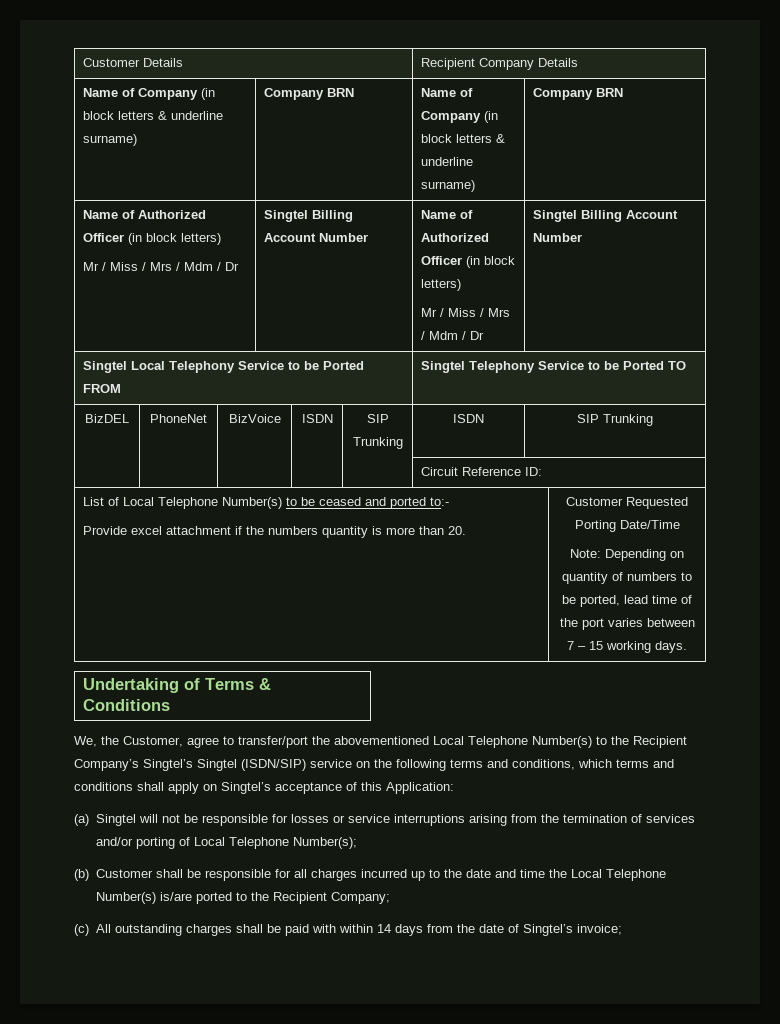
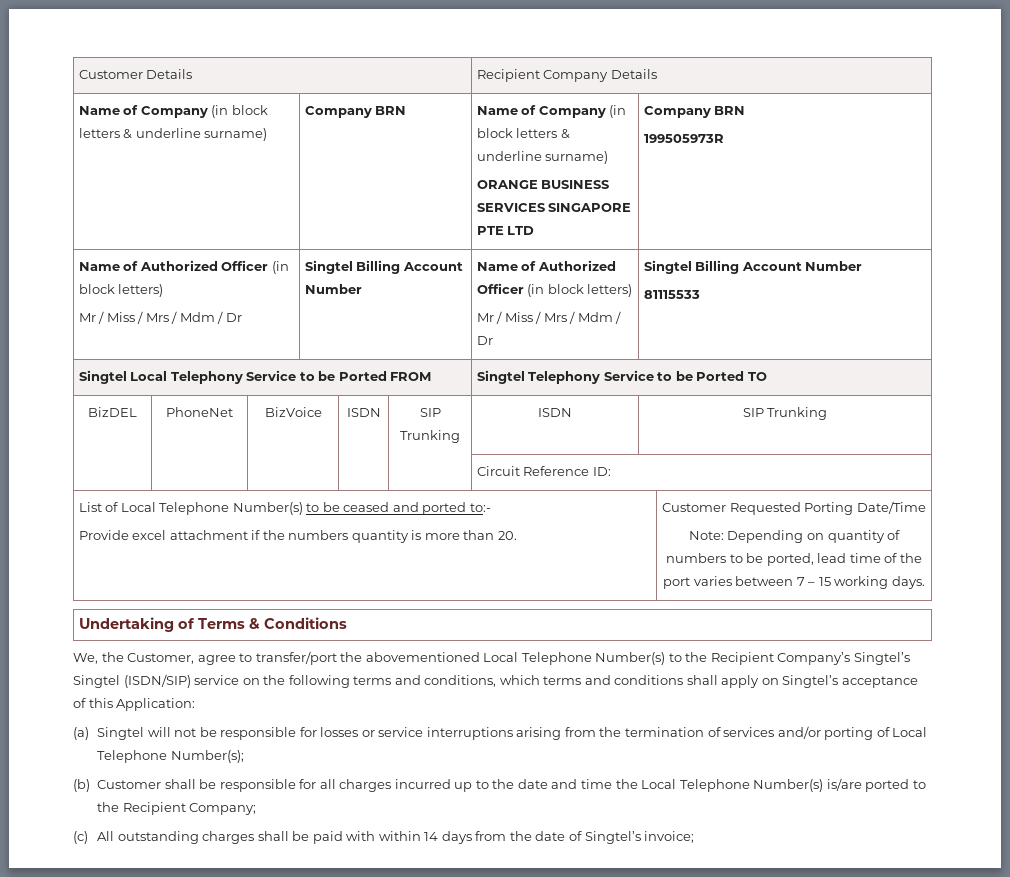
- Name of Company (in block letters & underline surname) | Company BRN | Name of Company (in block letters & underline surname) | Company BRN
+ Name of Company (in block letters & underline surname) | Company BRN | Name of Company (in block letters & underline surname)
+ ORANGE BUSINESS SERVICES SINGAPORE PTE LTD | Company BRN
+ 199505973R
+ 81115533

